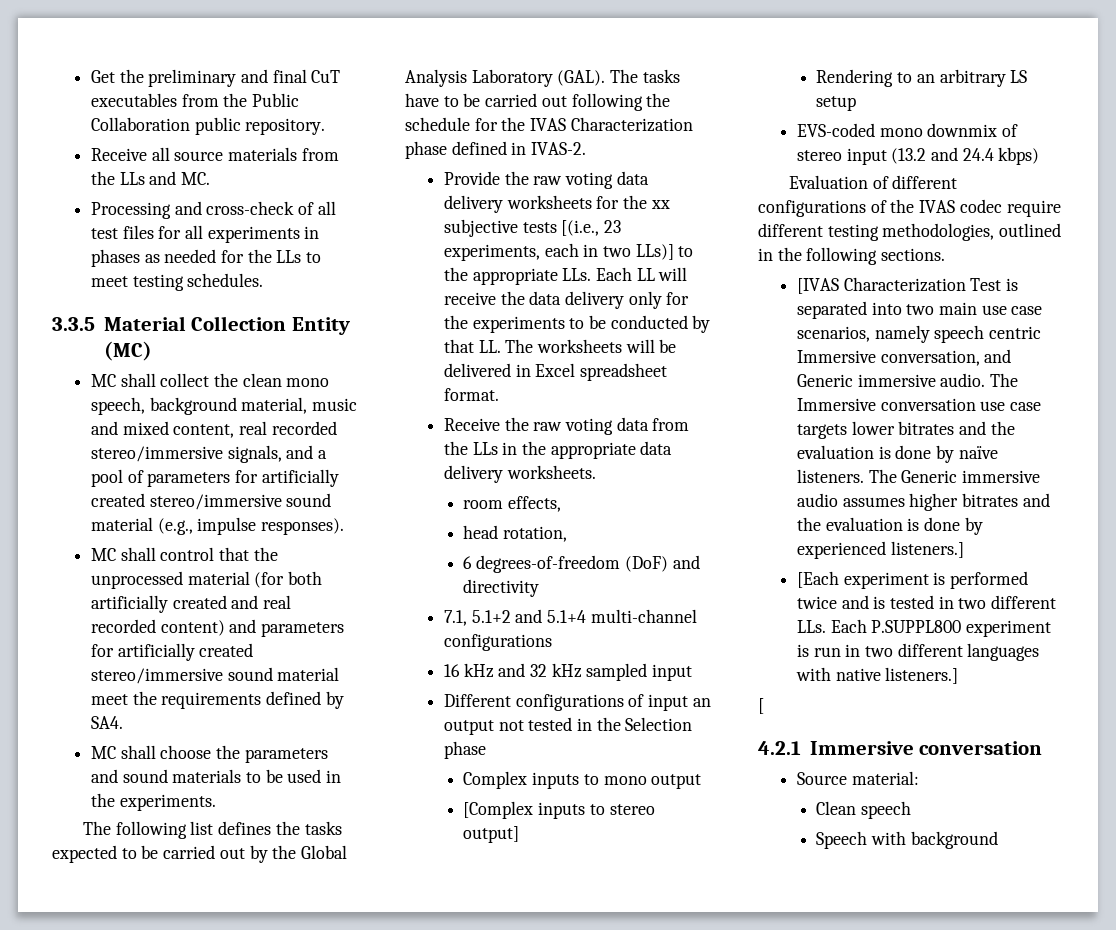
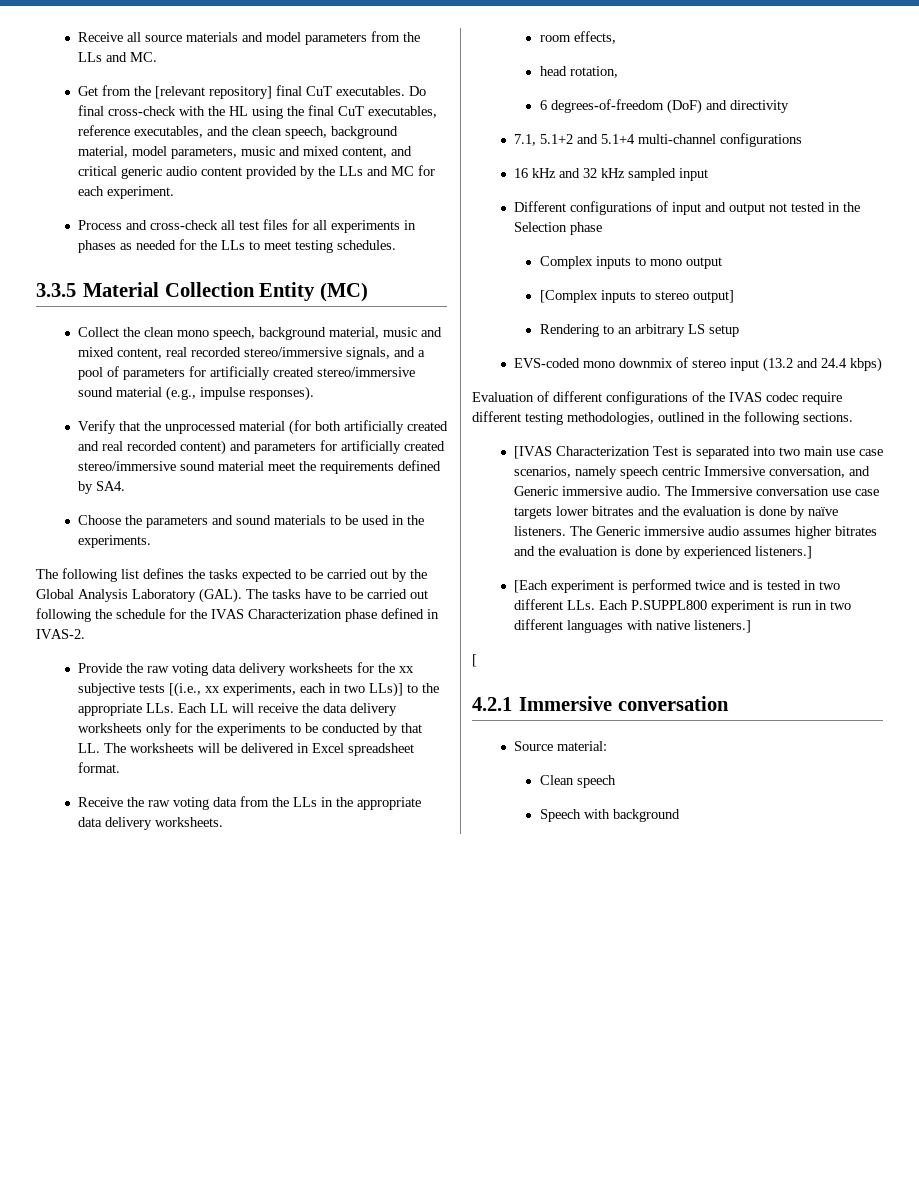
- Get the preliminary and final CuT executables from the Public Collaboration public repository.
- Receive all source materials from the LLs and MC.
+ Receive all source materials and model parameters from the LLs and MC.
- Processing and cross-check of all test files for all experiments in phases as needed for the LLs to meet testing schedules.
+ Get from the [relevant repository] final CuT executables. Do final cross-check with the HL using the final CuT executables, reference executables, and the clean speech, background material, model parameters, music and mixed content, and critical generic audio content provided by the LLs and MC for each experiment.
+ Process and cross-check all test files for all experiments in phases as needed for the LLs to meet testing schedules.
- MC shall collect the clean mono speech, background material, music and mixed content, real recorded stereo/immersive signals, and a pool of parameters for artificially created stereo/immersive sound material (e.g., impulse responses).
+ Collect the clean mono speech, background material, music and mixed content, real recorded stereo/immersive signals, and a pool of parameters for artificially created stereo/immersive sound material (e.g., impulse responses).
- MC shall control that the unprocessed material (for both artificially created and real recorded content) and parameters for artificially created stereo/immersive sound material meet the requirements defined by SA4.
+ Verify that the unprocessed material (for both artificially created and real recorded content) and parameters for artificially created stereo/immersive sound material meet the requirements defined by SA4.
- MC shall choose the parameters and sound materials to be used in the experiments.
+ Choose the parameters and sound materials to be used in the experiments.
- Provide the raw voting data delivery worksheets for the xx subjective tests [(i.e., 23 experiments, each in two LLs)] to the appropriate LLs. Each LL will receive the data delivery only for the experiments to be conducted by that LL. The worksheets will be delivered in Excel spreadsheet format.
+ Provide the raw voting data delivery worksheets for the xx subjective tests [(i.e., xx experiments, each in two LLs)] to the appropriate LLs. Each LL will receive the data delivery worksheets only for the experiments to be conducted by that LL. The worksheets will be delivered in Excel spreadsheet format.
- Different configurations of input an output not tested in the Selection phase
+ Different configurations of input and output not tested in the Selection phase

